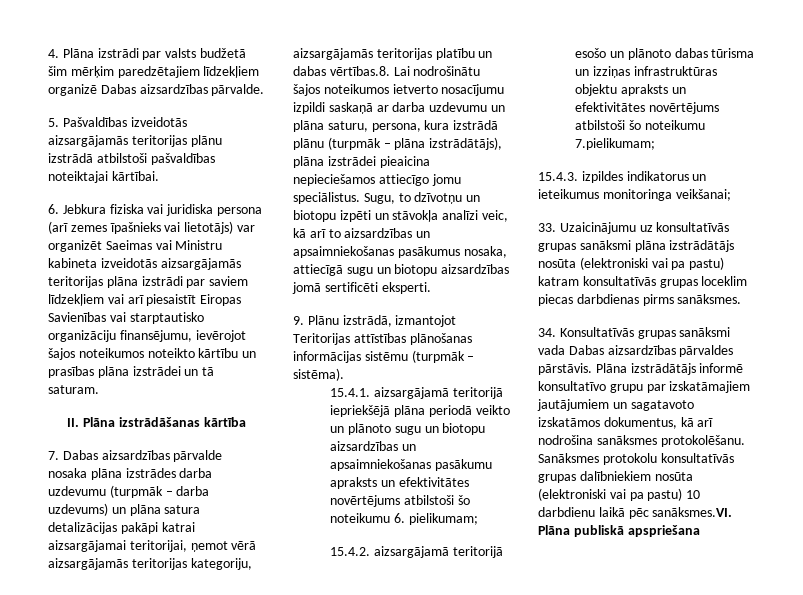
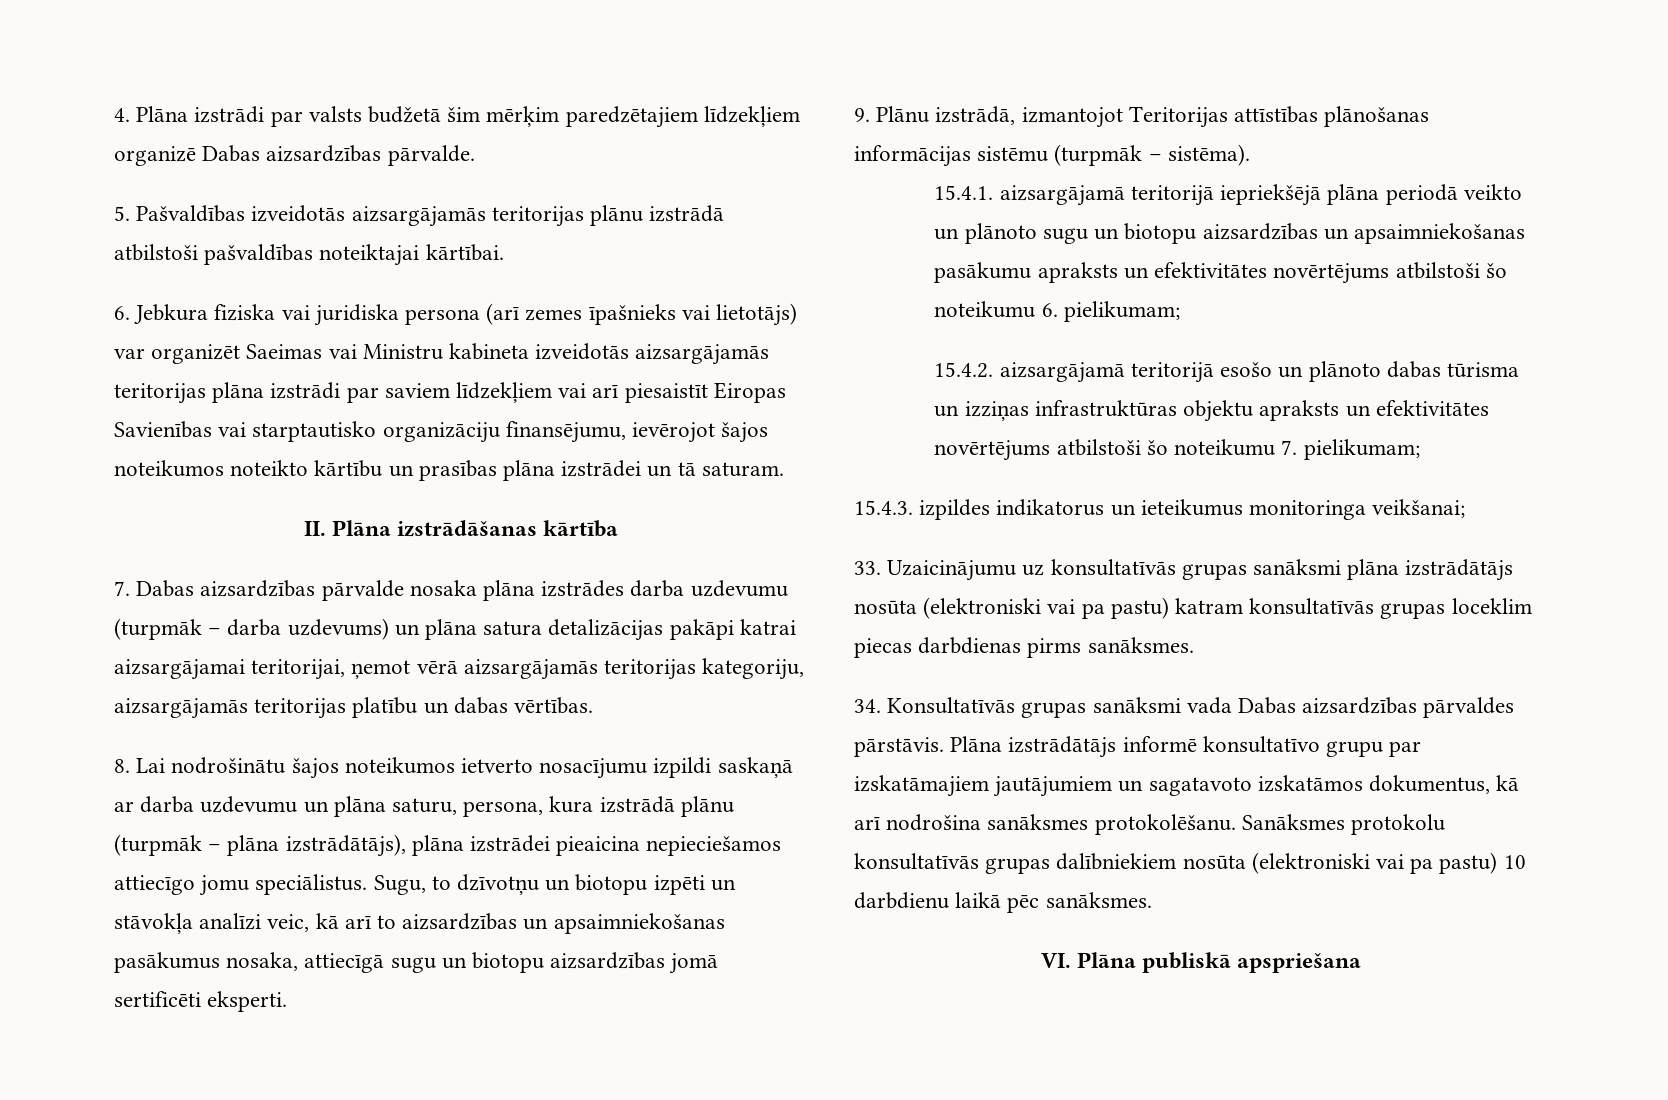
- 7. Dabas aizsardzības pārvalde nosaka plāna izstrādes darba uzdevumu (turpmāk – darba uzdevums) un plāna satura detalizācijas pakāpi katrai aizsargājamai teritorijai, ņemot vērā aizsargājamās teritorijas kategoriju, aizsargājamās teritorijas platību un dabas vērtības.8. Lai nodrošinātu šajos noteikumos ietverto nosacījumu izpildi saskaņā ar darba uzdevumu un plāna saturu, persona, kura izstrādā plānu (turpmāk – plāna izstrādātājs), plāna izstrādei pieaicina nepieciešamos attiecīgo jomu speciālistus.
+ 7. Dabas aizsardzības pārvalde nosaka plāna izstrādes darba uzdevumu (turpmāk – darba uzdevums) un plāna satura detalizācijas pakāpi katrai aizsargājamai teritorijai, ņemot vērā aizsargājamās teritorijas kategoriju, aizsargājamās teritorijas platību un dabas vērtības.
+ 8. Lai nodrošinātu šajos noteikumos ietverto nosacījumu izpildi saskaņā ar darba uzdevumu un plāna saturu, persona, kura izstrādā plānu (turpmāk – plāna izstrādātājs), plāna izstrādei pieaicina nepieciešamos attiecīgo jomu speciālistus.
- 15.4.2. aizsargājamā teritorijā esošo un plānoto dabas tūrisma un izziņas infrastruktūras objektu apraksts un efektivitātes novērtējums atbilstoši šo noteikumu 7.pielikumam;
+ 15.4.2. aizsargājamā teritorijā esošo un plānoto dabas tūrisma un izziņas infrastruktūras objektu apraksts un efektivitātes novērtējums atbilstoši šo noteikumu 7. pielikumam;
- Sanāksmes protokolu konsultatīvās grupas dalībniekiem nosūta (elektroniski vai pa pastu) 10 darbdienu laikā pēc sanāksmes.VI. Plāna publiskā apspriešana
+ Sanāksmes protokolu konsultatīvās grupas dalībniekiem nosūta (elektroniski vai pa pastu) 10 darbdienu laikā pēc sanāksmes.
+ VI. Plāna publiskā apspriešana

